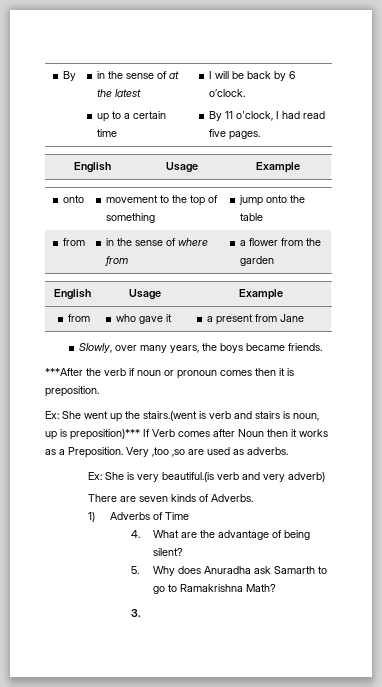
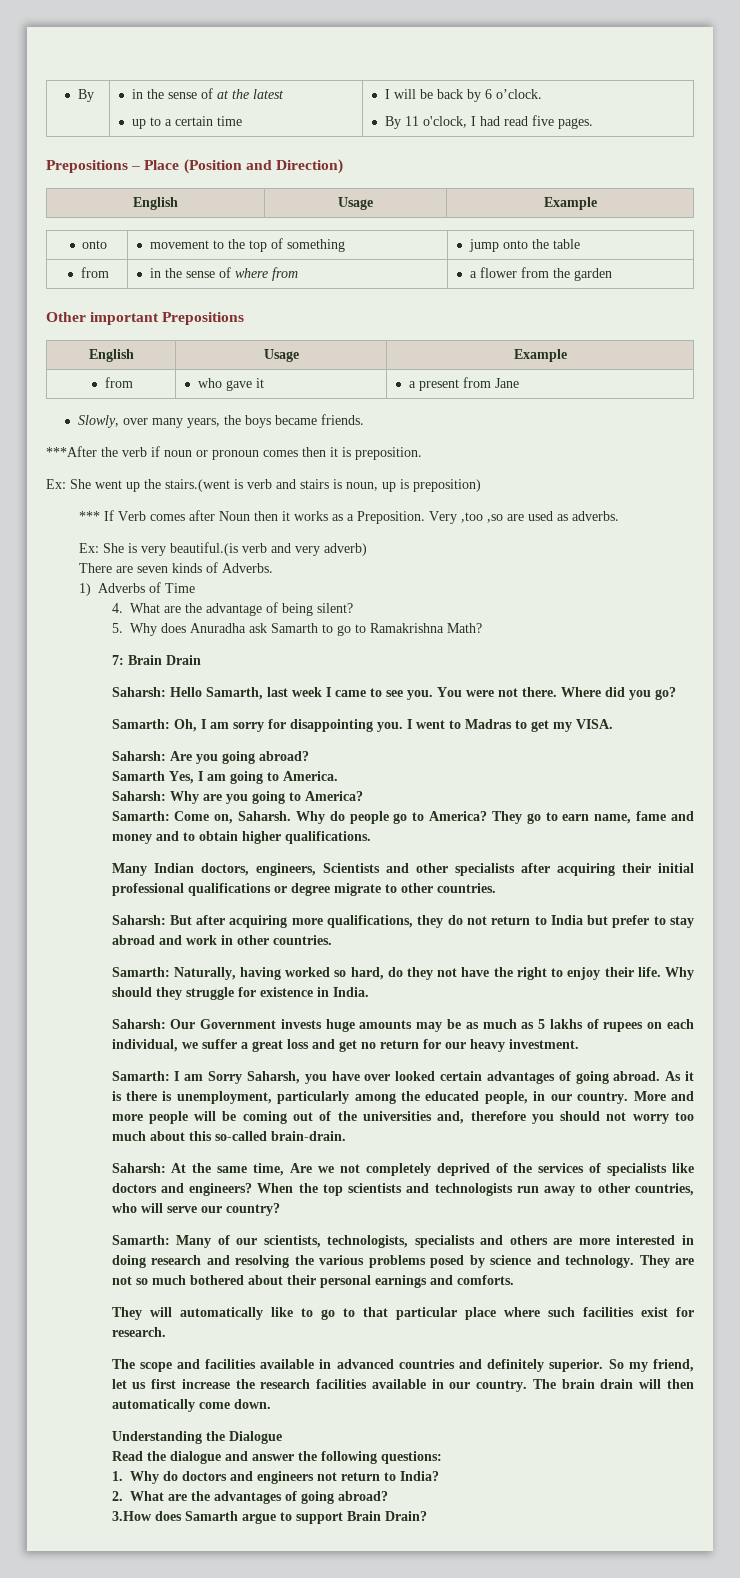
+ Prepositions – Place (Position and Direction)
+ Other important Prepositions
- Ex: She went up the stairs.(went is verb and stairs is noun, up is preposition)*** If Verb comes after Noun then it works as a Preposition.
+ Ex: She went up the stairs.(went is verb and stairs is noun, up is preposition)
+ *** If Verb comes after Noun then it works as a Preposition.
- 3.
+ 7: Brain Drain
+ Saharsh: Hello Samarth, last week I came to see you. You were not there. Where did you go?
+ Samarth: Oh, I am sorry for disappointing you. I went to Madras to get my VISA.
+ Saharsh: Are you going abroad?
+ Samarth Yes, I am going to America.
+ Saharsh: Why are you going to America?
+ Samarth: Come on, Saharsh. Why do people go to America? They go to earn name, fame and money and to obtain higher qualifications.
+ Many Indian doctors, engineers, Scientists and other specialists after acquiring their initial professional qualifications or degree migrate to other countries.
+ Saharsh: But after acquiring more qualifications, they do not return to India but prefer to stay abroad and work in other countries.
+ Samarth: Naturally, having worked so hard, do they not have the right to enjoy their life. Why should they struggle for existence in India.
+ Saharsh: Our Government invests huge amounts may be as much as 5 lakhs of rupees on each individual, we suffer a great loss and get no return for our heavy investment.
+ Samarth: I am Sorry Saharsh, you have over looked certain advantages of going abroad. As it is there is unemployment, particularly among the educated people, in our country. More and more people will be coming out of the universities and, therefore you should not worry too much about this so-called brain-drain.
+ Saharsh: At the same time, Are we not completely deprived of the services of specialists like doctors and engineers? When the top scientists and technologists run away to other countries, who will serve our country?
+ Samarth: Many of our scientists, technologists, specialists and others are more interested in doing research and resolving the various problems posed by science and technology. They are not so much bothered about their personal earnings and comforts.
+ They will automatically like to go to that particular place where such facilities exist for research.
+ The scope and facilities available in advanced countries and definitely superior. So my friend, let us first increase the research facilities available in our country. The brain drain will then automatically come down.
+ Understanding the Dialogue
+ Read the dialogue and answer the following questions:
+ 1. Why do doctors and engineers not return to India?
+ 2. What are the advantages of going abroad?
+ 3.How does Samarth argue to support Brain Drain?

